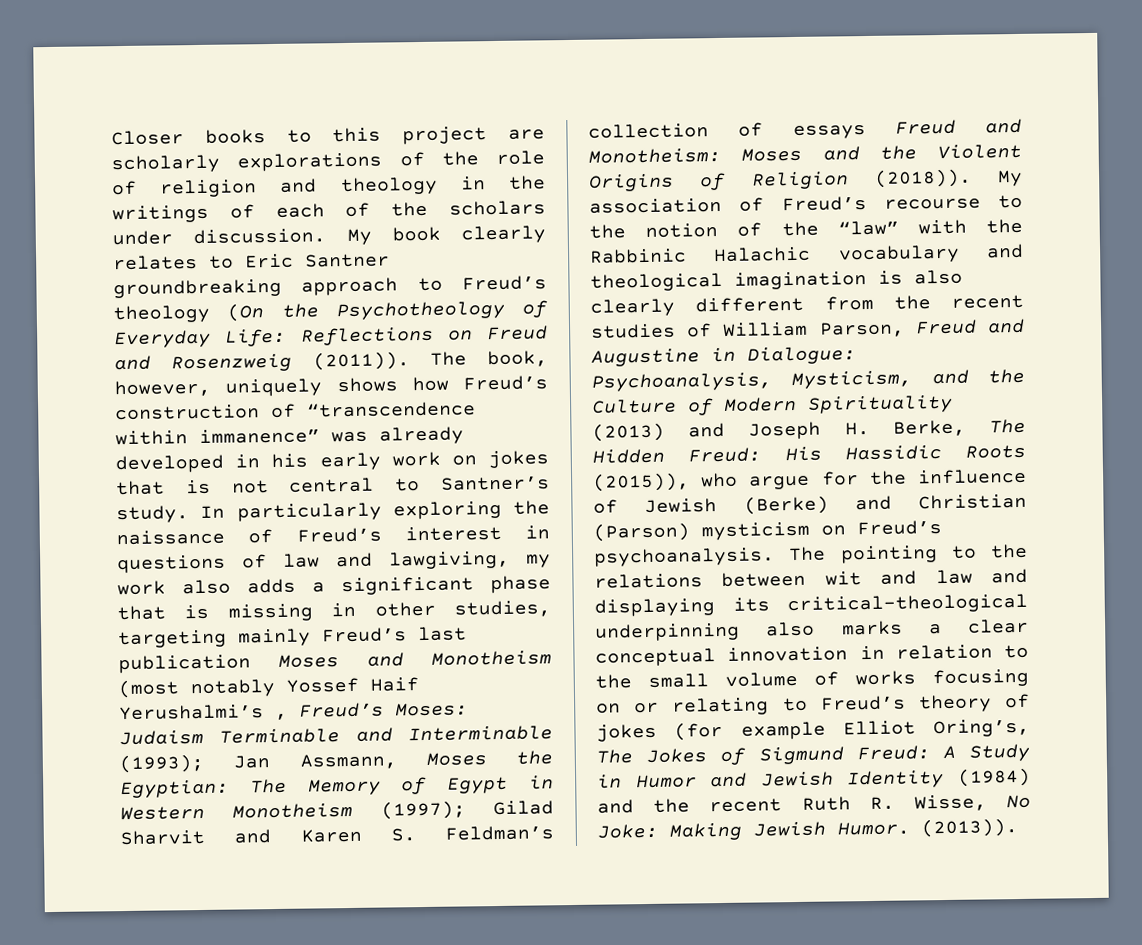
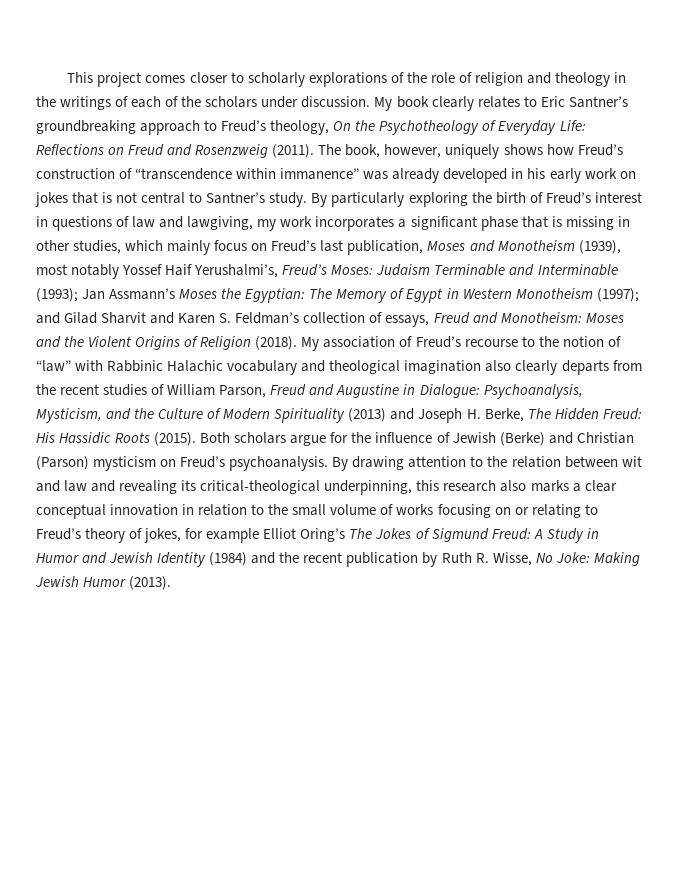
- Closer books to this project are scholarly explorations of the role of religion and theology in the writings of each of the scholars under discussion.
+ This project comes closer to scholarly explorations of the role of religion and theology in the writings of each of the scholars under discussion.
- My book clearly relates to Eric Santner groundbreaking approach to Freud’s theology (On the Psychotheology of Everyday Life: Reflections on Freud and Rosenzweig (2011)).
+ My book clearly relates to Eric Santner’s groundbreaking approach to Freud’s theology, On the Psychotheology of Everyday Life: Reflections on Freud and Rosenzweig (2011).
- In particularly exploring the naissance of Freud’s interest in questions of law and lawgiving, my work also adds a significant phase that is missing in other studies, targeting mainly Freud’s last publication Moses and Monotheism (most notably Yossef Haif Yerushalmi’s , Freud’s Moses:
+ By particularly exploring the birth of Freud’s interest in questions of law and lawgiving, my work incorporates a significant phase that is missing in other studies, which mainly focus on Freud’s last publication, Moses and Monotheism (1939), most notably Yossef Haif Yerushalmi’s, Freud’s Moses:
- Jan Assmann, Moses the Egyptian:
+ Jan Assmann’s Moses the Egyptian:
- Gilad Sharvit and Karen S. Feldman’s collection of essays Freud and Monotheism:
+ and Gilad Sharvit and Karen S. Feldman’s collection of essays, Freud and Monotheism:
- Moses and the Violent Origins of Religion (2018)).
+ Moses and the Violent Origins of Religion (2018).
- My association of Freud’s recourse to the notion of the “law” with the Rabbinic Halachic vocabulary and theological imagination is also clearly different from the recent studies of William Parson, Freud and Augustine in Dialogue:
+ My association of Freud’s recourse to the notion of “law” with Rabbinic Halachic vocabulary and theological imagination also clearly departs from the recent studies of William Parson, Freud and Augustine in Dialogue:
- His Hassidic Roots (2015)), who argue for the influence of Jewish (Berke) and Christian (Parson) mysticism on Freud’s psychoanalysis.
+ His Hassidic Roots (2015). Both scholars argue for the influence of Jewish (Berke) and Christian (Parson) mysticism on Freud’s psychoanalysis.
- The pointing to the relations between wit and law and displaying its critical-theological underpinning also marks a clear conceptual innovation in relation to the small volume of works focusing on or relating to Freud’s theory of jokes (for example Elliot Oring’s, The Jokes of Sigmund Freud: A Study in Humor and Jewish Identity (1984) and the recent Ruth R. Wisse, No Joke: Making Jewish Humor. (2013)).
+ By drawing attention to the relation between wit and law and revealing its critical-theological underpinning, this research also marks a clear conceptual innovation in relation to the small volume of works focusing on or relating to Freud’s theory of jokes, for example Elliot Oring’s The Jokes of Sigmund Freud: A Study in Humor and Jewish Identity (1984) and the recent publication by Ruth R. Wisse, No Joke: Making Jewish Humor (2013).

